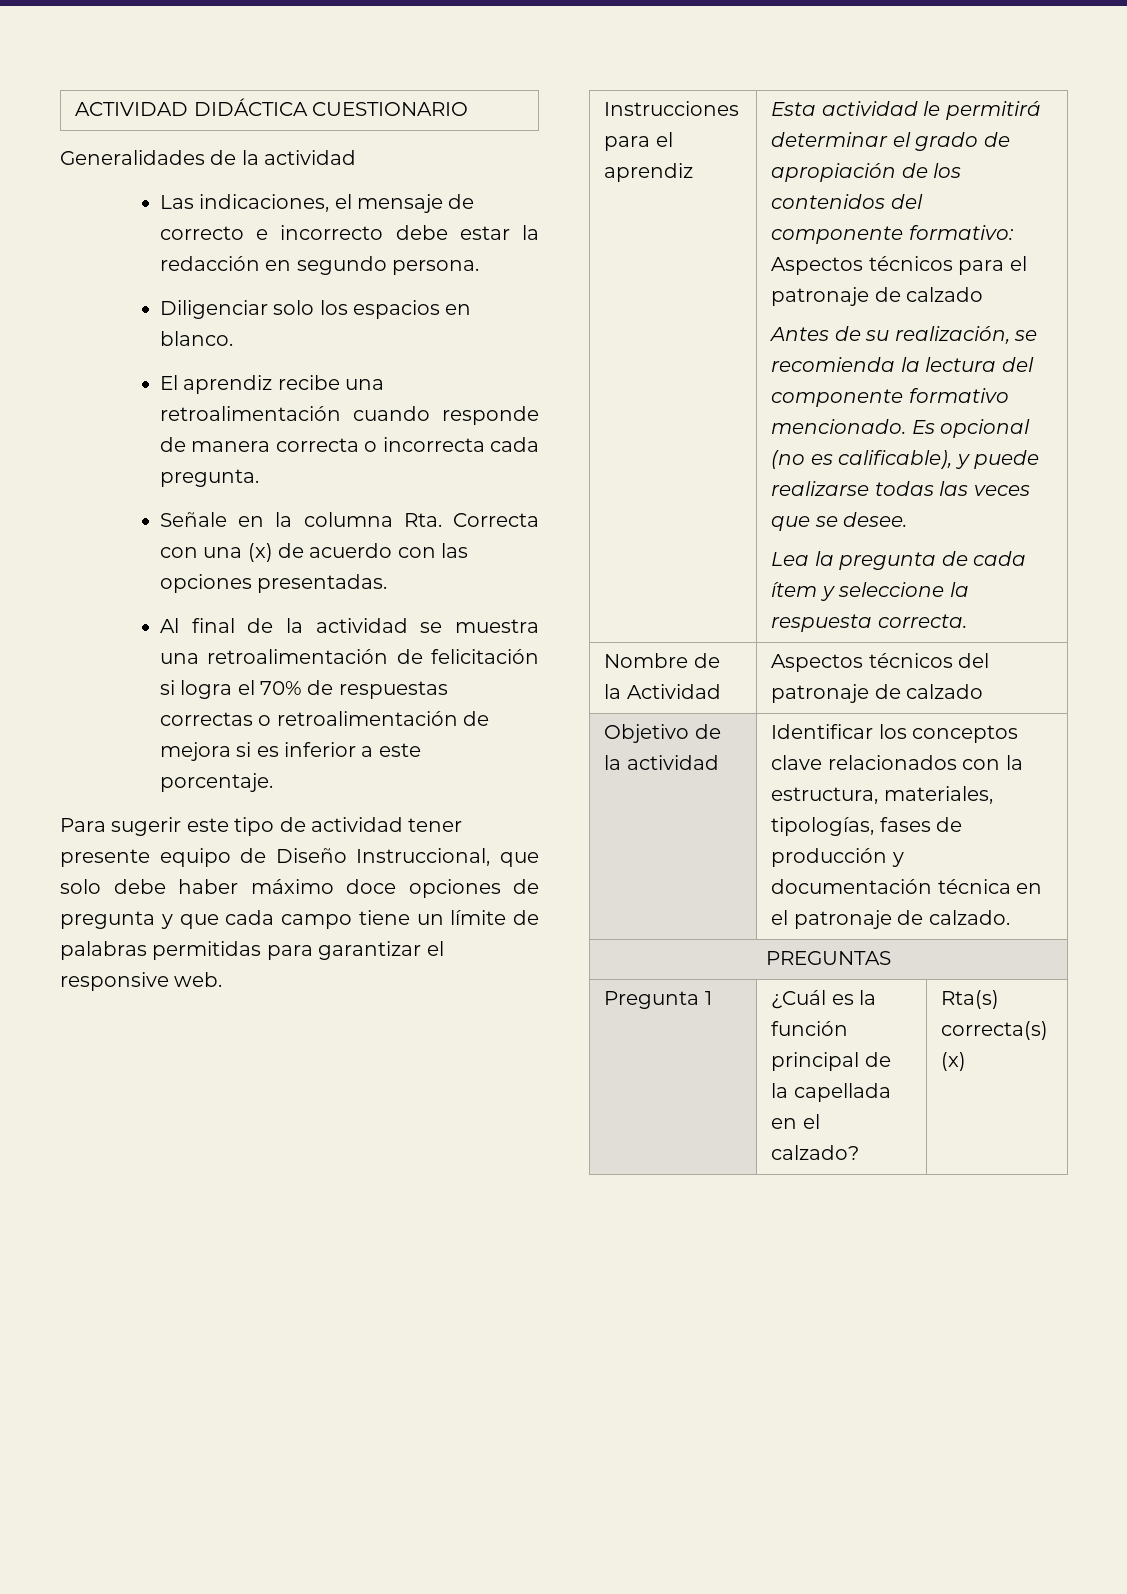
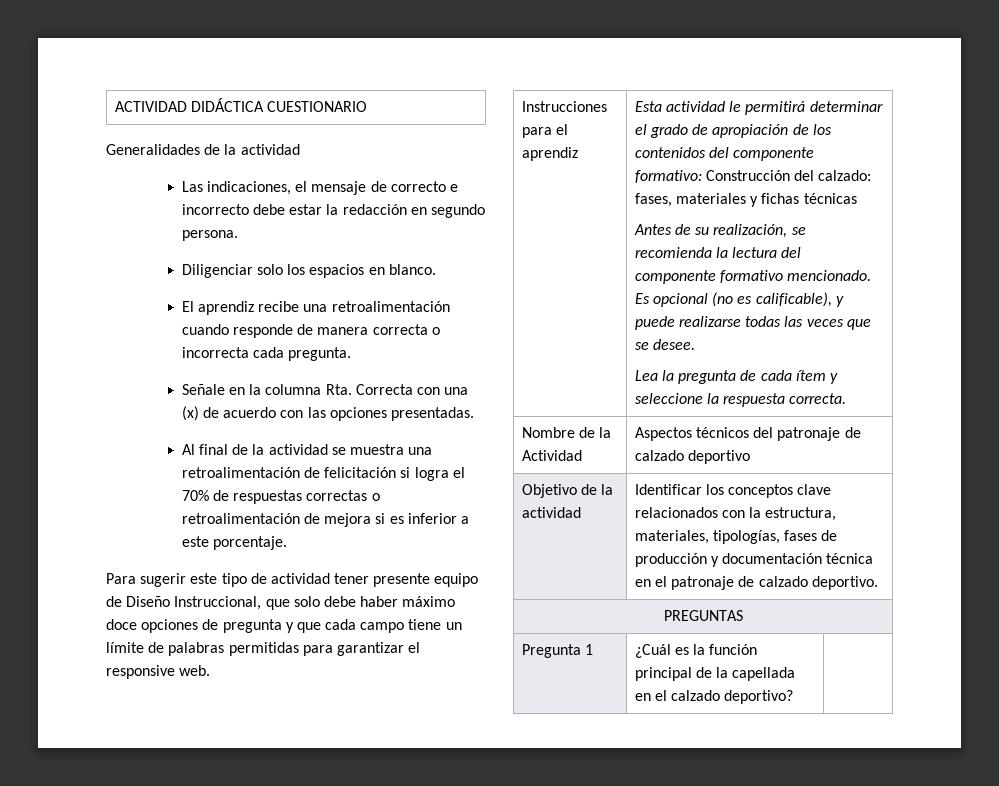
- Esta actividad le permitirá determinar el grado de apropiación de los contenidos del componente formativo: Aspectos técnicos para el patronaje de calzado
+ Esta actividad le permitirá determinar el grado de apropiación de los contenidos del componente formativo: Construcción del calzado: fases, materiales y fichas técnicas
- Nombre de la Actividad | Aspectos técnicos del patronaje de calzado
+ Nombre de la Actividad | Aspectos técnicos del patronaje de calzado deportivo
- Objetivo de la actividad | Identificar los conceptos clave relacionados con la estructura, materiales, tipologías, fases de producción y documentación técnica en el patronaje de calzado.
+ Objetivo de la actividad | Identificar los conceptos clave relacionados con la estructura, materiales, tipologías, fases de producción y documentación técnica en el patronaje de calzado deportivo.
- Pregunta 1 | ¿Cuál es la función principal de la capellada en el calzado? | Rta(s) correcta(s) (x)
+ Pregunta 1 | ¿Cuál es la función principal de la capellada en el calzado deportivo? |

